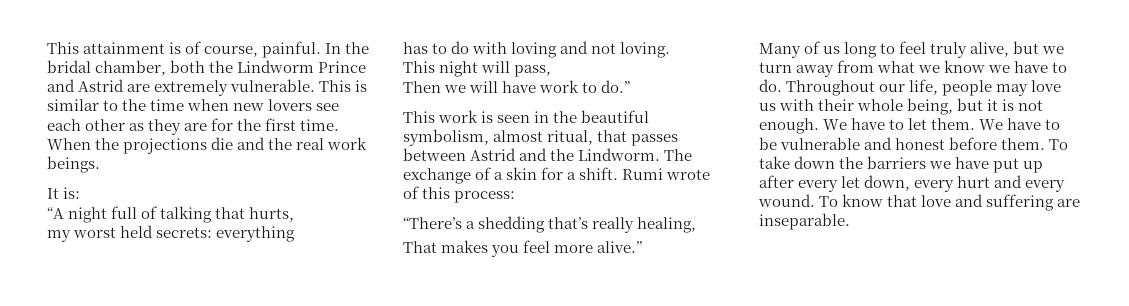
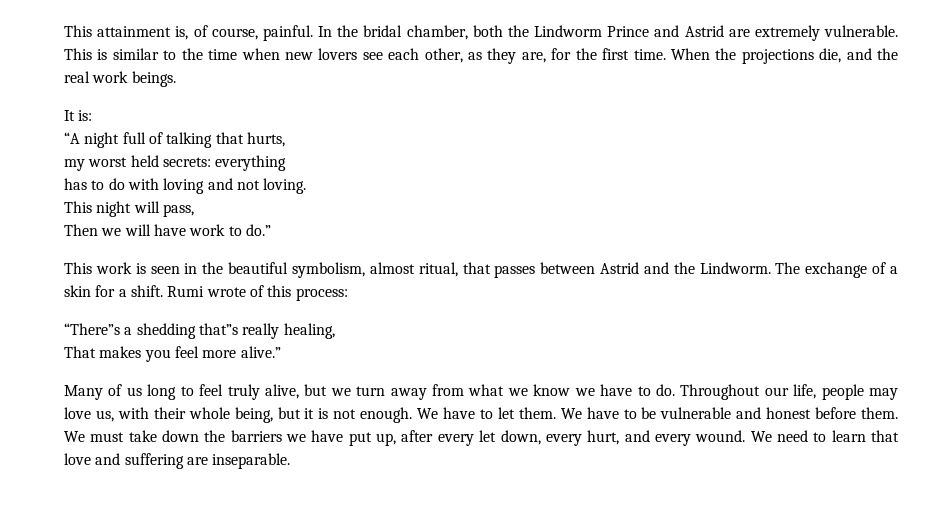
- This attainment is of course, painful.
+ This attainment is, of course, painful.
- This is similar to the time when new lovers see each other as they are for the first time.
+ This is similar to the time when new lovers see each other, as they are, for the first time.
- When the projections die and the real work beings.
+ When the projections die, and the real work beings.
- “There’s a shedding that’s really healing,
+ “There”s a shedding that”s really healing,
- Throughout our life, people may love us with their whole being, but it is not enough.
+ Throughout our life, people may love us, with their whole being, but it is not enough.
- To take down the barriers we have put up after every let down, every hurt and every wound.
+ We must take down the barriers we have put up, after every let down, every hurt, and every wound.
- To know that love and suffering are inseparable.
+ We need to learn that love and suffering are inseparable.

